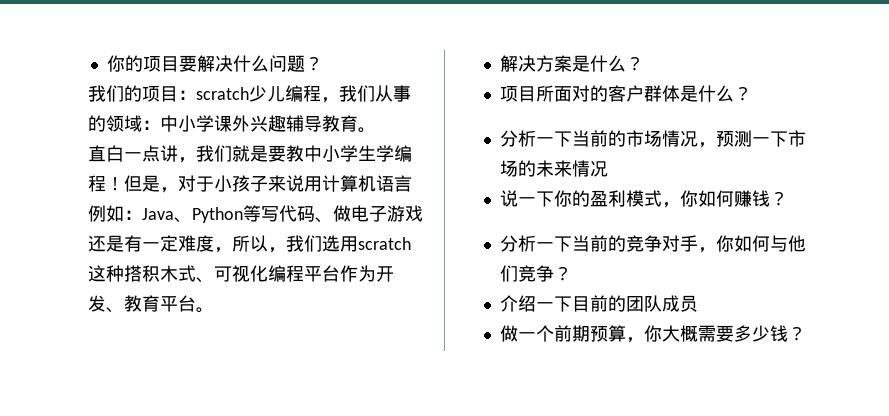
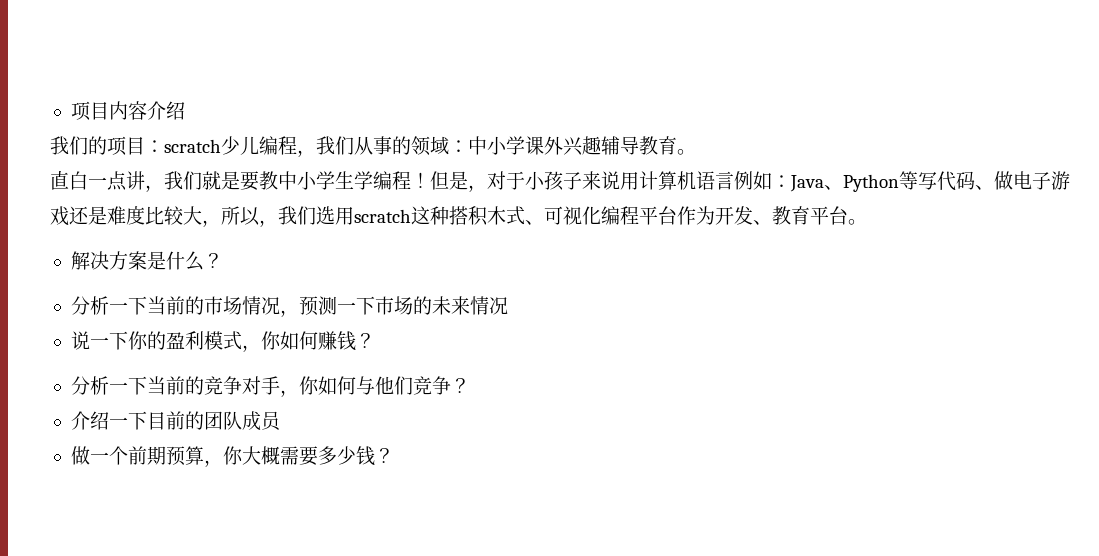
- 你的项目要解决什么问题？
+ 项目内容介绍
- 但是，对于小孩子来说用计算机语言例如：Java、Python等写代码、做电子游戏还是有一定难度，所以，我们选用scratch这种搭积木式、可视化编程平台作为开发、教育平台。
+ 但是，对于小孩子来说用计算机语言例如：Java、Python等写代码、做电子游戏还是难度比较大，所以，我们选用scratch这种搭积木式、可视化编程平台作为开发、教育平台。
- 项目所面对的客户群体是什么？

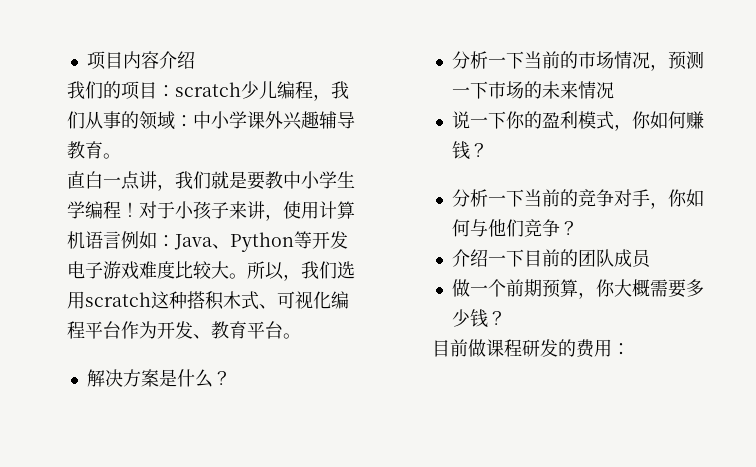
- 但是，对于小孩子来说用计算机语言例如：Java、Python等写代码、做电子游戏还是难度比较大，所以，我们选用scratch这种搭积木式、可视化编程平台作为开发、教育平台。
+ 对于小孩子来讲，使用计算机语言例如：Java、Python等开发电子游戏难度比较大。所以，我们选用scratch这种搭积木式、可视化编程平台作为开发、教育平台。
+ 目前做课程研发的费用：

